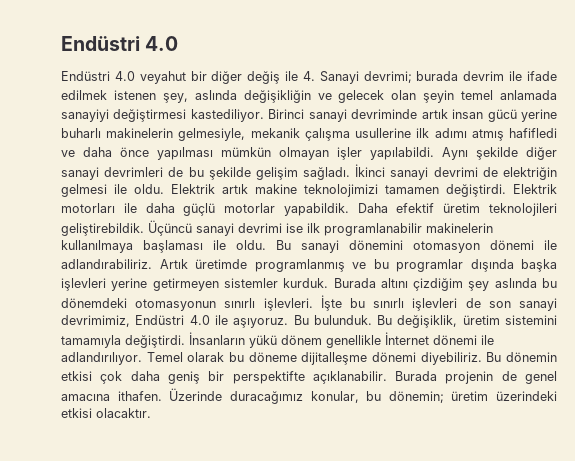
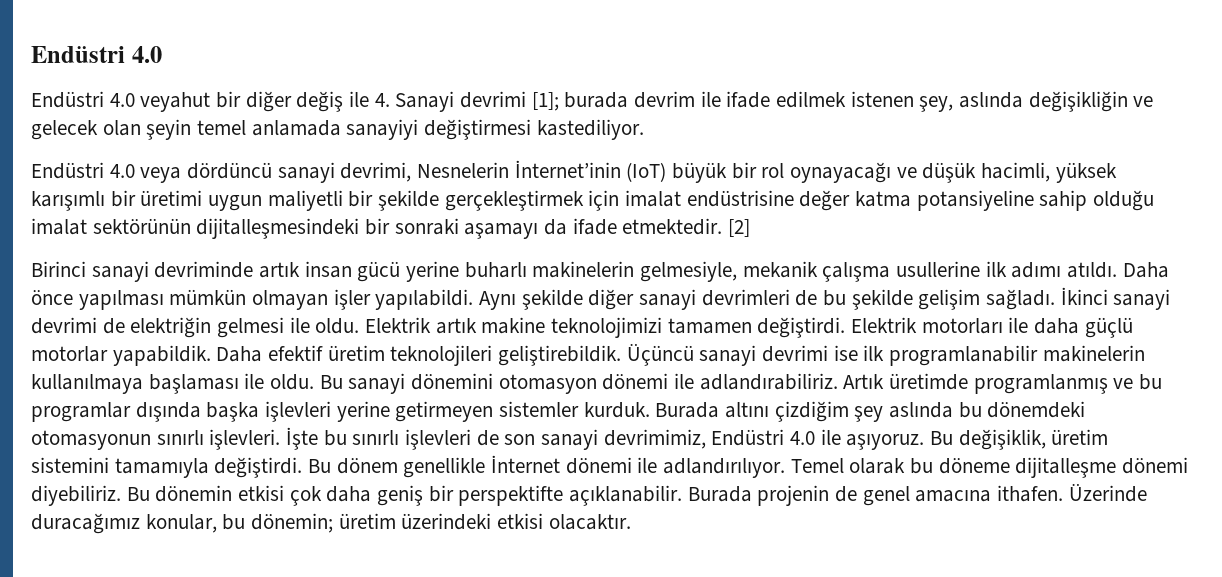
- Endüstri 4.0 veyahut bir diğer değiş ile 4. Sanayi devrimi; burada devrim ile ifade edilmek istenen şey, aslında değişikliğin ve gelecek olan şeyin temel anlamada sanayiyi değiştirmesi kastediliyor. Birinci sanayi devriminde artık insan gücü yerine buharlı makinelerin gelmesiyle, mekanik çalışma usullerine ilk adımı atmış hafifledi ve daha önce yapılması mümkün olmayan işler yapılabildi.
+ Endüstri 4.0 veyahut bir diğer değiş ile 4. Sanayi devrimi [1]; burada devrim ile ifade edilmek istenen şey, aslında değişikliğin ve gelecek olan şeyin temel anlamada sanayiyi değiştirmesi kastediliyor.
+ Endüstri 4.0 veya dördüncü sanayi devrimi, Nesnelerin İnternet’inin (IoT) büyük bir rol oynayacağı ve düşük hacimli, yüksek karışımlı bir üretimi uygun maliyetli bir şekilde gerçekleştirmek için imalat endüstrisine değer katma potansiyeline sahip olduğu imalat sektörünün dijitalleşmesindeki bir sonraki aşamayı da ifade etmektedir. [2]
+ Birinci sanayi devriminde artık insan gücü yerine buharlı makinelerin gelmesiyle, mekanik çalışma usullerine ilk adımı atıldı. Daha önce yapılması mümkün olmayan işler yapılabildi.
- Bu bulunduk. Bu değişiklik, üretim sistemini tamamıyla değiştirdi.
+ Bu değişiklik, üretim sistemini tamamıyla değiştirdi.
- İnsanların yükü dönem genellikle İnternet dönemi ile adlandırılıyor.
+ Bu dönem genellikle İnternet dönemi ile adlandırılıyor.

